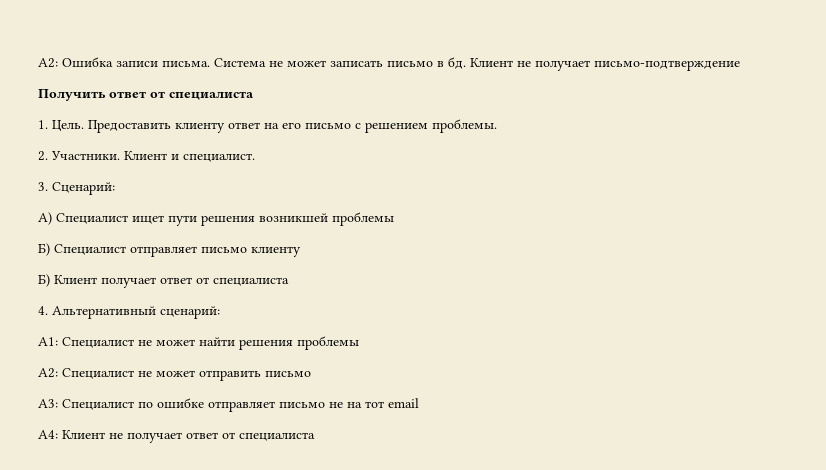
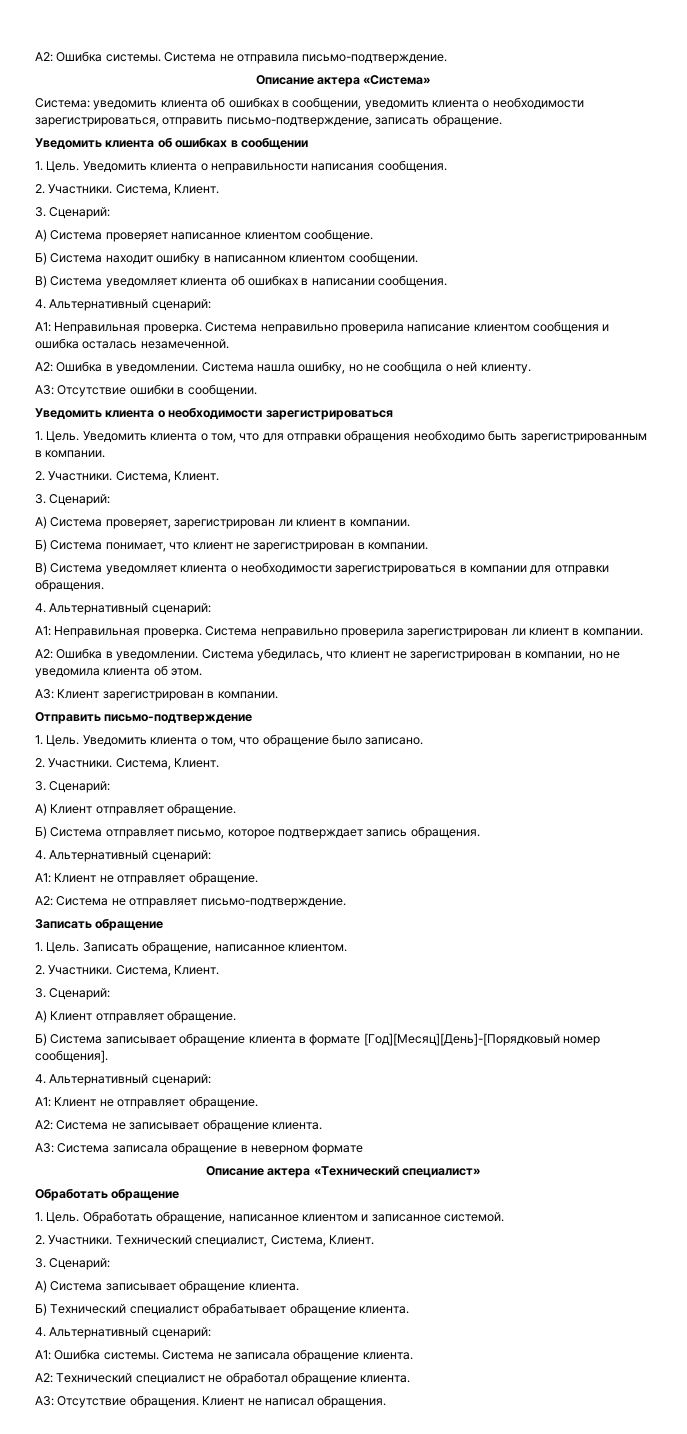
- А2: Ошибка записи письма. Система не может записать письмо в бд. Клиент не получает письмо-подтверждение
- Получить ответ от специалиста
- 1. Цель. Предоставить клиенту ответ на его письмо с решением проблемы.
- 2. Участники. Клиент и специалист.
+ А2: Ошибка системы. Система не отправила письмо-подтверждение.
+ Описание актера «Система»
+ Система: уведомить клиента об ошибках в сообщении, уведомить клиента о необходимости зарегистрироваться, отправить письмо-подтверждение, записать обращение.
+ Уведомить клиента об ошибках в сообщении
+ 1. Цель. Уведомить клиента о неправильности написания сообщения.
+ 2. Участники. Система, Клиент.
  3. Сценарий:
- А) Специалист ищет пути решения возникшей проблемы
- Б) Специалист отправляет письмо клиенту
- Б) Клиент получает ответ от специалиста
+ А) Система проверяет написанное клиентом сообщение.
+ Б) Система находит ошибку в написанном клиентом сообщении.
+ В) Система уведомляет клиента об ошибках в написании сообщения.
  4. Альтернативный сценарий:
- А1: Специалист не может найти решения проблемы
- А2: Специалист не может отправить письмо
- А3: Специалист по ошибке отправляет письмо не на тот email
- А4: Клиент не получает ответ от специалиста
+ А1: Неправильная проверка. Система неправильно проверила написание клиентом сообщения и ошибка осталась незамеченной.
+ А2: Ошибка в уведомлении. Система нашла ошибку, но не сообщила о ней клиенту.
+ А3: Отсутствие ошибки в сообщении.
+ Уведомить клиента о необходимости зарегистрироваться
+ 1. Цель. Уведомить клиента о том, что для отправки обращения необходимо быть зарегистрированным в компании.
+ 2. Участники. Система, Клиент.
+ 3. Сценарий:
+ А) Система проверяет, зарегистрирован ли клиент в компании.
+ Б) Система понимает, что клиент не зарегистрирован в компании.
+ В) Система уведомляет клиента о необходимости зарегистрироваться в компании для отправки обращения.
+ 4. Альтернативный сценарий:
+ А1: Неправильная проверка. Система неправильно проверила зарегистрирован ли клиент в компании.
+ А2: Ошибка в уведомлении. Система убедилась, что клиент не зарегистрирован в компании, но не уведомила клиента об этом.
+ А3: Клиент зарегистрирован в компании.
+ Отправить письмо-подтверждение
+ 1. Цель. Уведомить клиента о том, что обращение было записано.
+ 2. Участники. Система, Клиент.
+ 3. Сценарий:
+ А) Клиент отправляет обращение.
+ Б) Система отправляет письмо, которое подтверждает запись обращения.
+ 4. Альтернативный сценарий:
+ А1: Клиент не отправляет обращение.
+ А2: Система не отправляет письмо-подтверждение.
+ Записать обращение
+ 1. Цель. Записать обращение, написанное клиентом.
+ 2. Участники. Система, Клиент.
+ 3. Сценарий:
+ А) Клиент отправляет обращение.
+ Б) Система записывает обращение клиента в формате [Год][Месяц][День]-[Порядковый номер сообщения].
+ 4. Альтернативный сценарий:
+ А1: Клиент не отправляет обращение.
+ А2: Система не записывает обращение клиента.
+ А3: Система записала обращение в неверном формате
+ Описание актера «Технический специалист»
+ Обработать обращение
+ 1. Цель. Обработать обращение, написанное клиентом и записанное системой.
+ 2. Участники. Технический специалист, Система, Клиент.
+ 3. Сценарий:
+ А) Система записывает обращение клиента.
+ Б) Технический специалист обрабатывает обращение клиента.
+ 4. Альтернативный сценарий:
+ А1: Ошибка системы. Система не записала обращение клиента.
+ А2: Технический специалист не обработал обращение клиента.
+ А3: Отсутствие обращения. Клиент не написал обращения.

